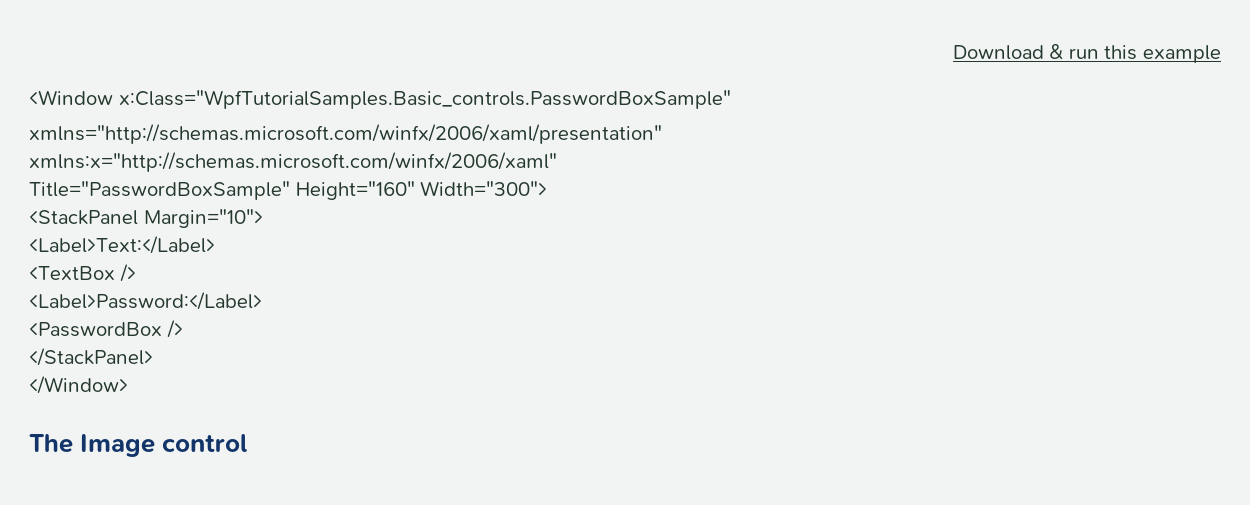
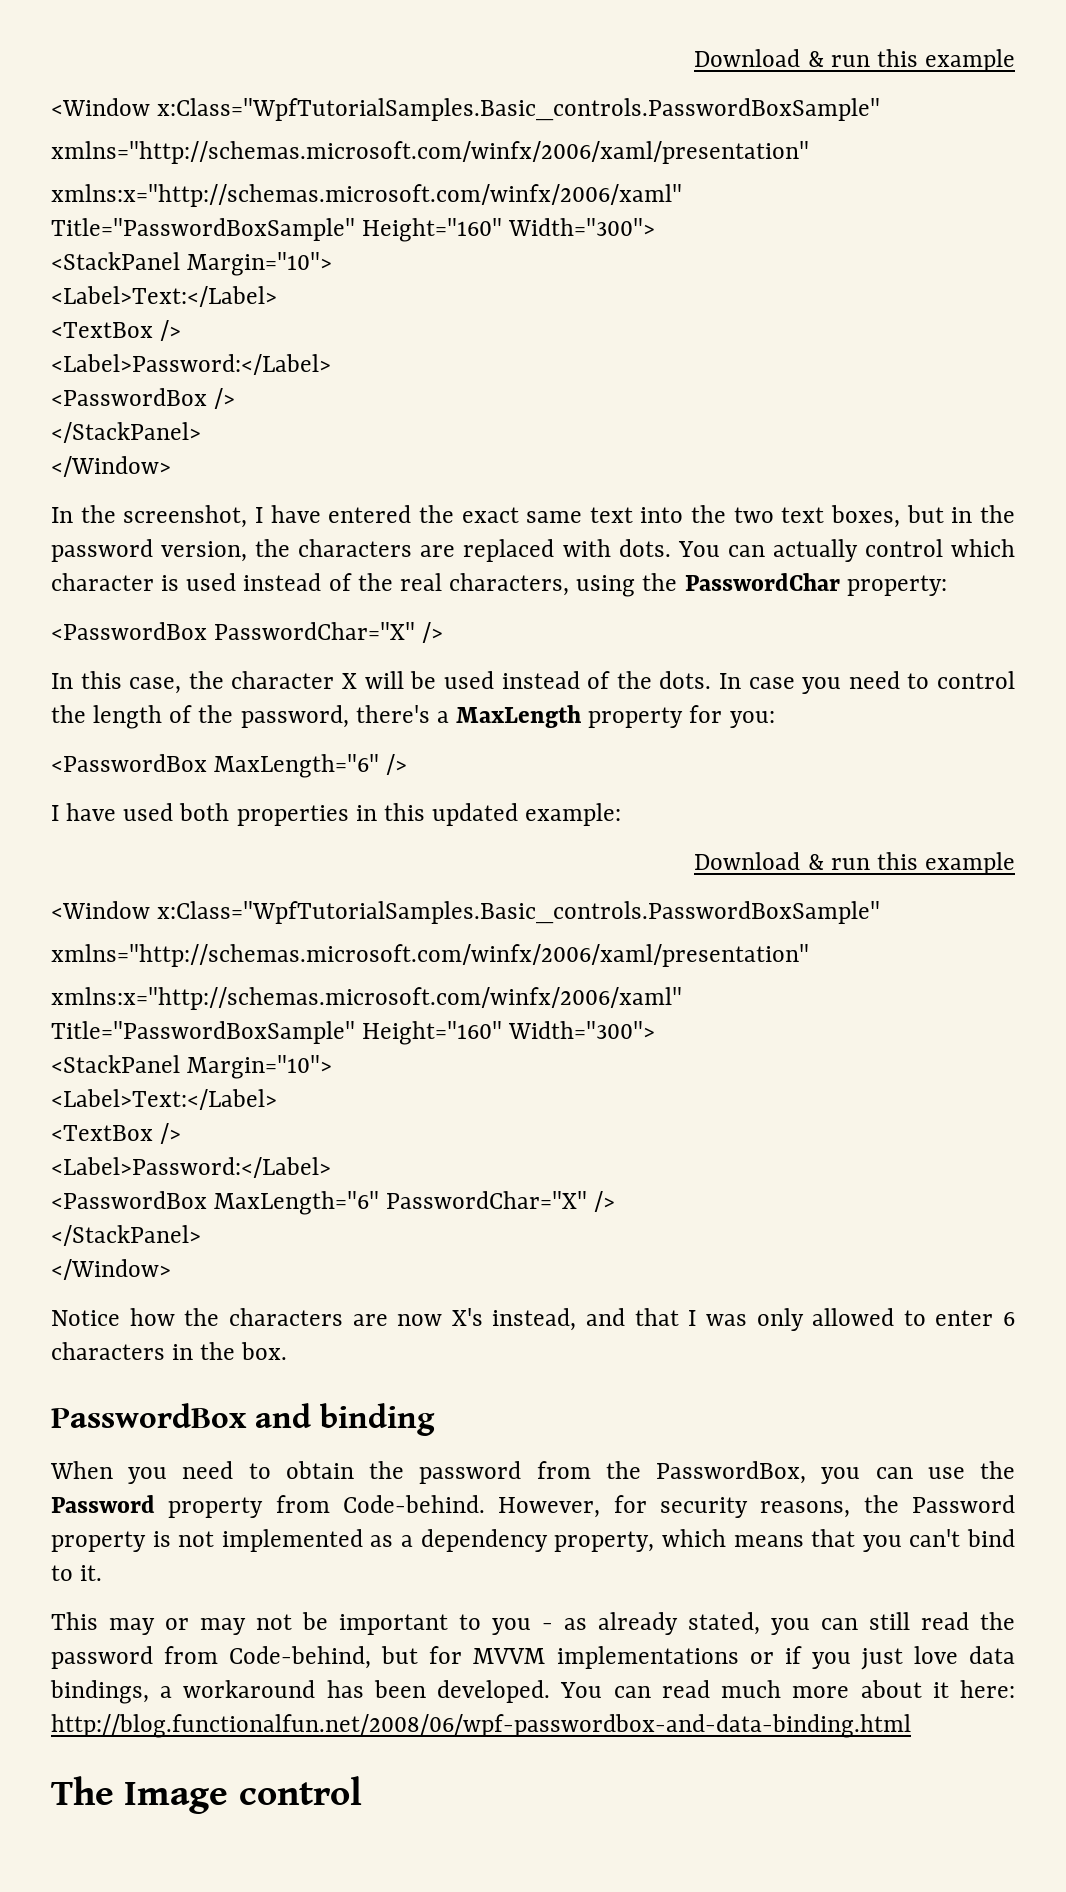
+ In the screenshot, I have entered the exact same text into the two text boxes, but in the password version, the characters are replaced with dots. You can actually control which character is used instead of the real characters, using the PasswordChar property:
+ <PasswordBox PasswordChar="X" />
+ In this case, the character X will be used instead of the dots. In case you need to control the length of the password, there's a MaxLength property for you:
+ <PasswordBox MaxLength="6" />
+ I have used both properties in this updated example:
+ Download & run this example
+ <Window x:Class="WpfTutorialSamples.Basic_controls.PasswordBoxSample"
+ xmlns="http://schemas.microsoft.com/winfx/2006/xaml/presentation"
+ xmlns:x="http://schemas.microsoft.com/winfx/2006/xaml"
+ Title="PasswordBoxSample" Height="160" Width="300">
+ <StackPanel Margin="10">
+ <Label>Text:</Label>
+ <TextBox />
+ <Label>Password:</Label>
+ <PasswordBox MaxLength="6" PasswordChar="X" />
+ </StackPanel>
+ </Window>
+ Notice how the characters are now X's instead, and that I was only allowed to enter 6 characters in the box.
+ PasswordBox and binding
+ When you need to obtain the password from the PasswordBox, you can use the Password property from Code-behind. However, for security reasons, the Password property is not implemented as a dependency property, which means that you can't bind to it.
+ This may or may not be important to you - as already stated, you can still read the password from Code-behind, but for MVVM implementations or if you just love data bindings, a workaround has been developed. You can read much more about it here: http://blog.functionalfun.net/2008/06/wpf-passwordbox-and-data-binding.html

